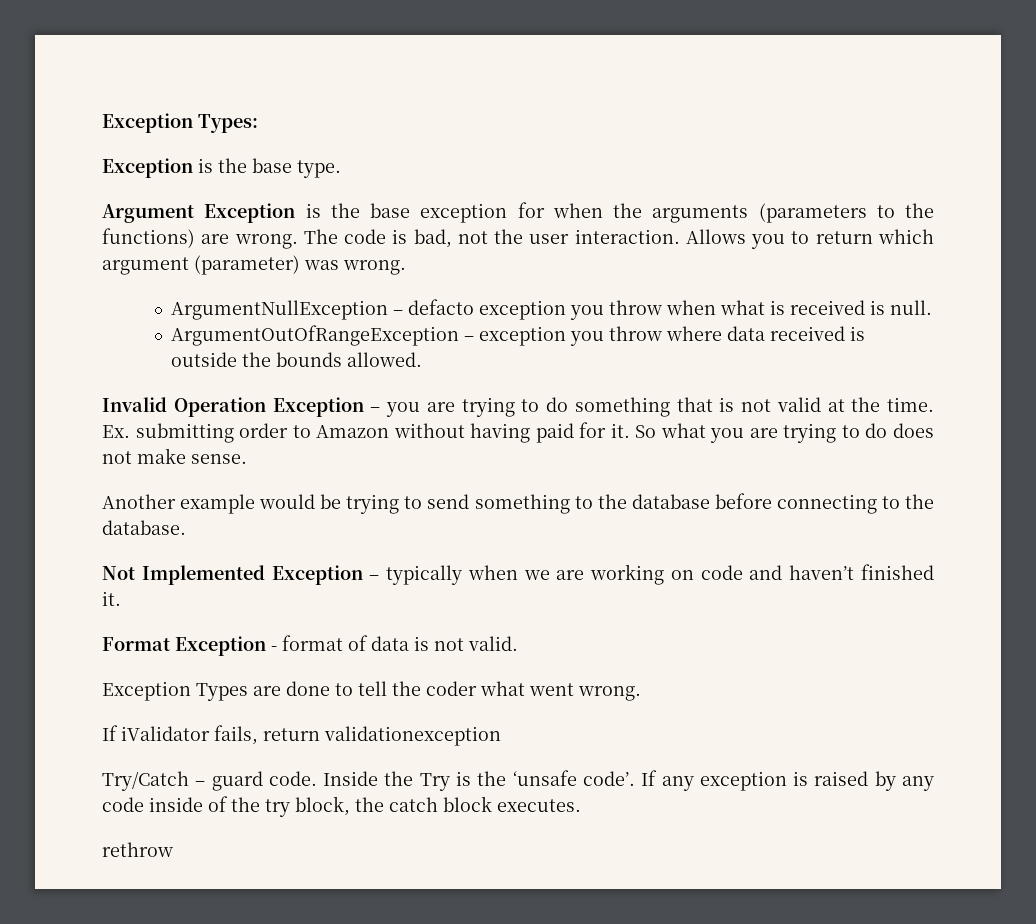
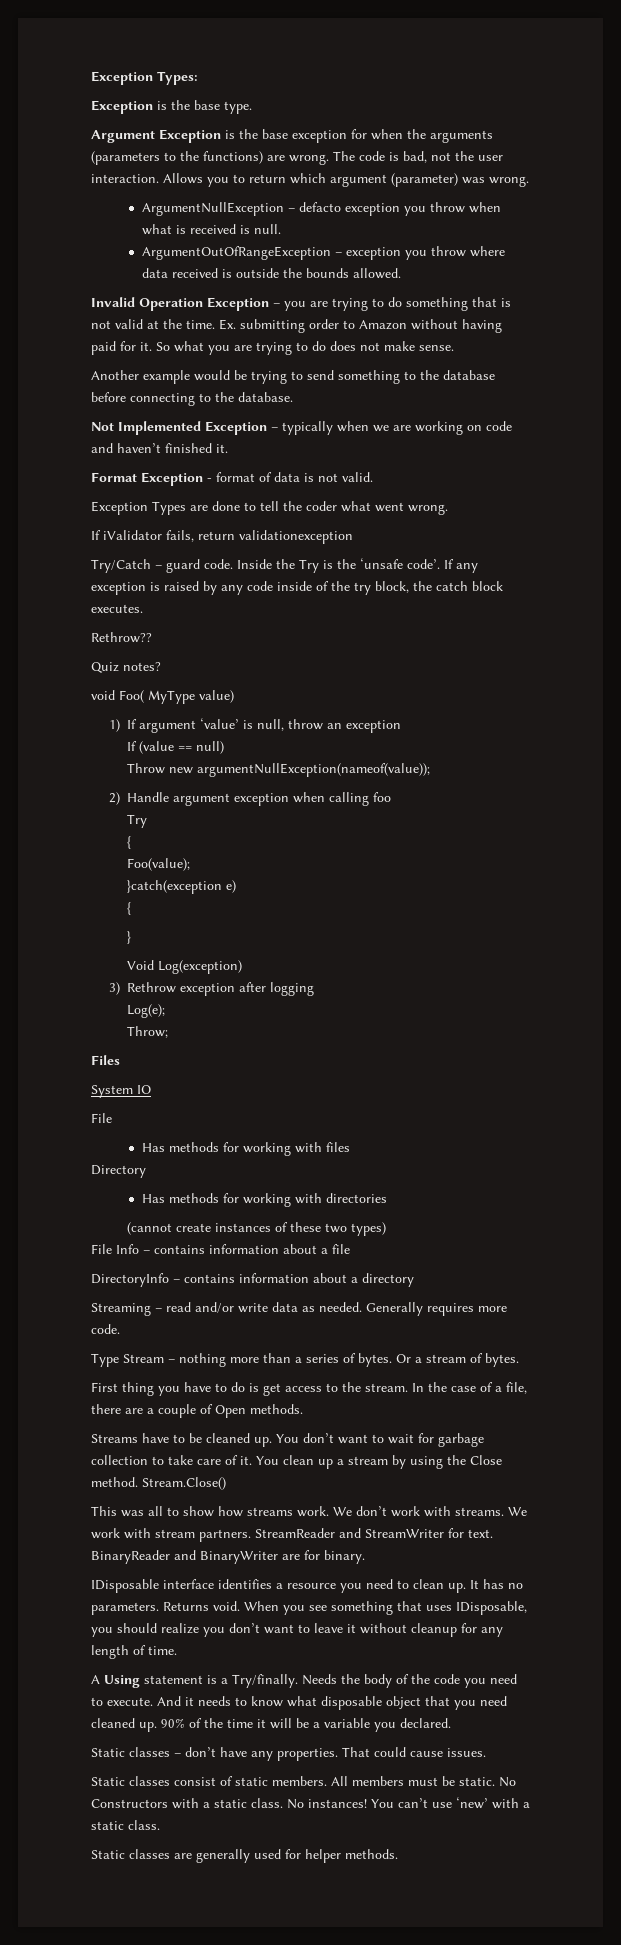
- rethrow
+ Rethrow??
+ Quiz notes?
+ void Foo( MyType value)
+ 1) If argument ‘value’ is null, throw an exception
+ If (value == null)
+ Throw new argumentNullException(nameof(value));
+ 2) Handle argument exception when calling foo
+ Try
+ {
+ Foo(value);
+ }catch(exception e)
+ {
+ }
+ Void Log(exception)
+ 3) Rethrow exception after logging
+ Log(e);
+ Throw;
+ Files
+ System IO
+ File
+ Has methods for working with files
+ Directory
+ Has methods for working with directories
+ (cannot create instances of these two types)
+ File Info – contains information about a file
+ DirectoryInfo – contains information about a directory
+ Streaming – read and/or write data as needed. Generally requires more code.
+ Type Stream – nothing more than a series of bytes. Or a stream of bytes.
+ First thing you have to do is get access to the stream. In the case of a file, there are a couple of Open methods.
+ Streams have to be cleaned up. You don’t want to wait for garbage collection to take care of it. You clean up a stream by using the Close method. Stream.Close()
+ This was all to show how streams work. We don’t work with streams. We work with stream partners. StreamReader and StreamWriter for text. BinaryReader and BinaryWriter are for binary.
+ IDisposable interface identifies a resource you need to clean up. It has no parameters. Returns void. When you see something that uses IDisposable, you should realize you don’t want to leave it without cleanup for any length of time.
+ A Using statement is a Try/finally. Needs the body of the code you need to execute. And it needs to know what disposable object that you need cleaned up. 90% of the time it will be a variable you declared.
+ Static classes – don’t have any properties. That could cause issues.
+ Static classes consist of static members. All members must be static. No Constructors with a static class. No instances! You can’t use ‘new’ with a static class.
+ Static classes are generally used for helper methods.

